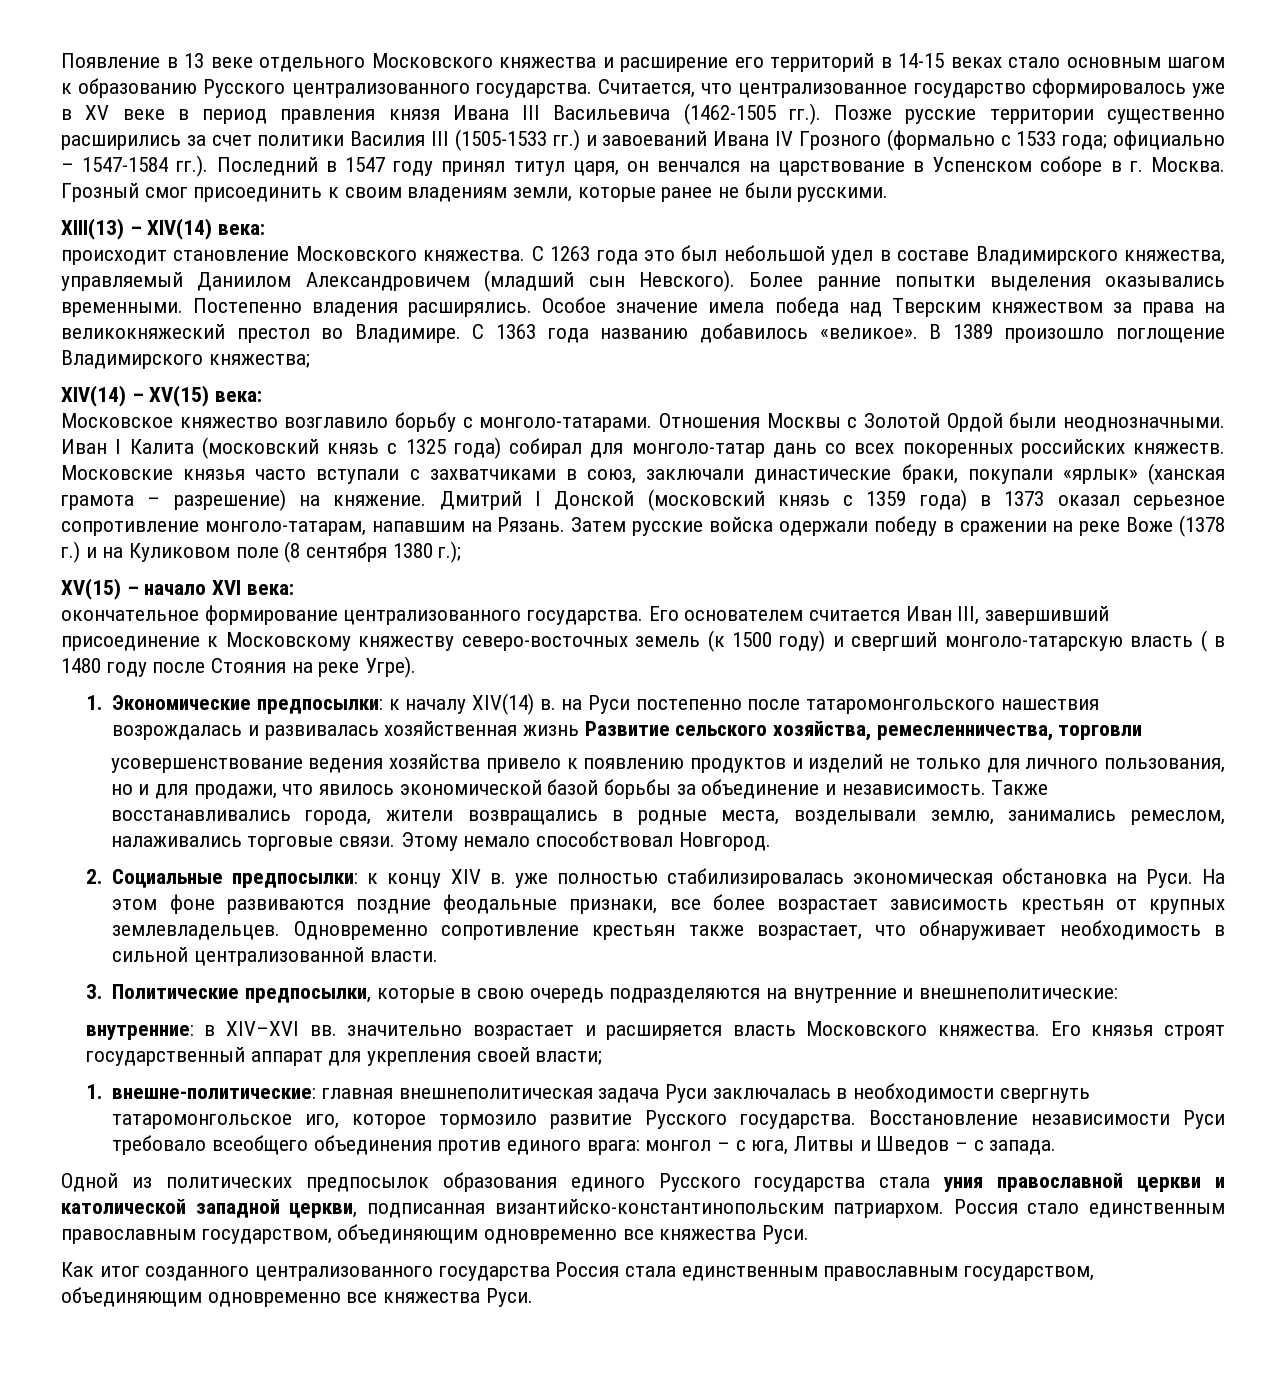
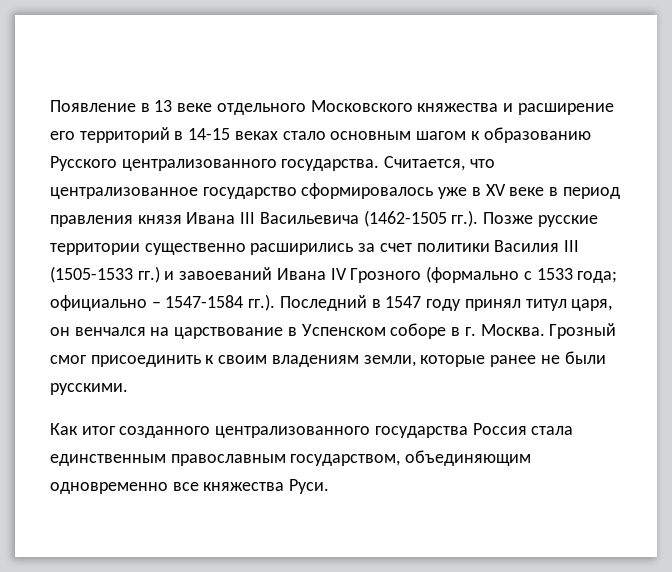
- XIII(13) – XIV(14) века:
- происходит становление Московского княжества. С 1263 года это был небольшой удел в составе Владимирского княжества, управляемый Даниилом Александровичем (младший сын Невского). Более ранние попытки выделения оказывались временными. Постепенно владения расширялись. Особое значение имела победа над Тверским княжеством за права на великокняжеский престол во Владимире. С 1363 года названию добавилось «великое». В 1389 произошло поглощение Владимирского княжества;
- XIV(14) – XV(15) века:
- Московское княжество возглавило борьбу с монголо-татарами. Отношения Москвы с Золотой Ордой были неоднозначными. Иван Ι Калита (московский князь с 1325 года) собирал для монголо-татар дань со всех покоренных российских княжеств. Московские князья часто вступали с захватчиками в союз, заключали династические браки, покупали «ярлык» (ханская грамота – разрешение) на княжение. Дмитрий Ι Донской (московский князь с 1359 года) в 1373 оказал серьезное сопротивление монголо-татарам, напавшим на Рязань. Затем русские войска одержали победу в сражении на реке Воже (1378 г.) и на Куликовом поле (8 сентября 1380 г.);
- XV(15) – начало XVI века:
- окончательное формирование централизованного государства. Его основателем считается Иван ΙΙΙ, завершивший присоединение к Московскому княжеству северо-восточных земель (к 1500 году) и свергший монголо-татарскую власть ( в 1480 году после Стояния на реке Угре).
- 1. Экономические предпосылки: к началу XIV(14) в. на Руси постепенно после татаромонгольского нашествия возрождалась и развивалась хозяйственная жизнь Развитие сельского хозяйства, ремесленничества, торговли
- усовершенствование ведения хозяйства привело к появлению продуктов и изделий не только для личного пользования, но и для продажи, что явилось экономической базой борьбы за объединение и независимость. Также восстанавливались города, жители возвращались в родные места, возделывали землю, занимались ремеслом, налаживались торговые связи. Этому немало способствовал Новгород.
- 2. Социальные предпосылки: к концу XIV в. уже полностью стабилизировалась экономическая обстановка на Руси. На этом фоне развиваются поздние феодальные признаки, все более возрастает зависимость крестьян от крупных землевладельцев. Одновременно сопротивление крестьян также возрастает, что обнаруживает необходимость в сильной централизованной власти.
- 3. Политические предпосылки, которые в свою очередь подразделяются на внутренние и внешнеполитические:
- внутренние: в XIV–XVI вв. значительно возрастает и расширяется власть Московского княжества. Его князья строят государственный аппарат для укрепления своей власти;
- 1. внешне-политические: главная внешнеполитическая задача Руси заключалась в необходимости свергнуть татаромонгольское иго, которое тормозило развитие Русского государства. Восстановление независимости Руси требовало всеобщего объединения против единого врага: монгол – с юга, Литвы и Шведов – с запада.
- Одной из политических предпосылок образования единого Русского государства стала уния православной церкви и католической западной церкви, подписанная византийско-константинопольским патриархом. Россия стало единственным православным государством, объединяющим одновременно все княжества Руси.

